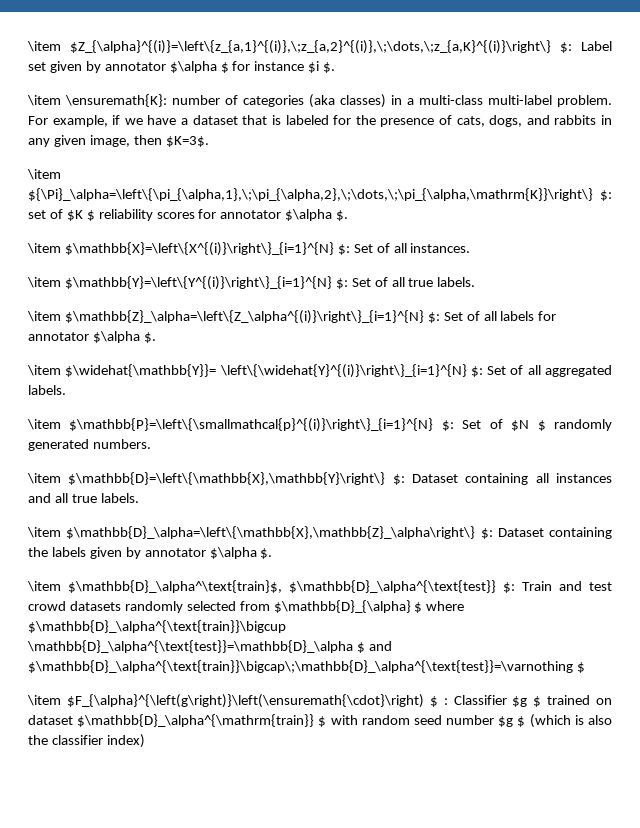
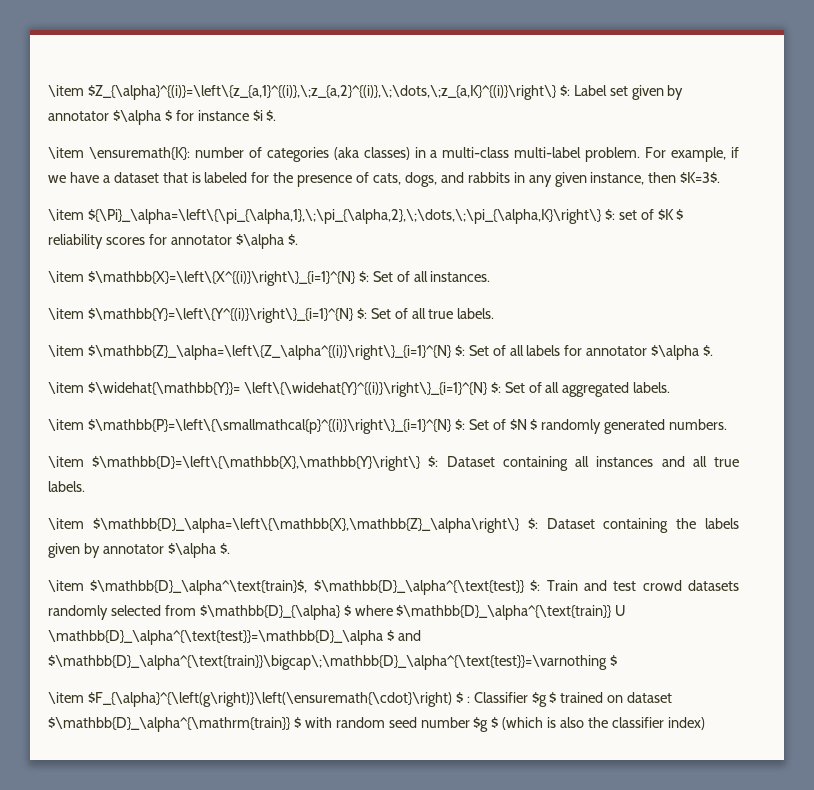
- For example, if we have a dataset that is labeled for the presence of cats, dogs, and rabbits in any given image, then $K=3$.
+ For example, if we have a dataset that is labeled for the presence of cats, dogs, and rabbits in any given instance, then $K=3$.
- \item ${\Pi}_\alpha=\left\{\pi_{\alpha,1},\;\pi_{\alpha,2},\;\dots,\;\pi_{\alpha,\mathrm{K}}\right\} $: set of $K $ reliability scores for annotator $\alpha $.
+ \item ${\Pi}_\alpha=\left\{\pi_{\alpha,1},\;\pi_{\alpha,2},\;\dots,\;\pi_{\alpha,K}\right\} $: set of $K $ reliability scores for annotator $\alpha $.
- \item $\mathbb{D}_\alpha^\text{train}$, $\mathbb{D}_\alpha^{\text{test}} $: Train and test crowd datasets randomly selected from $\mathbb{D}_{\alpha} $ where $\mathbb{D}_\alpha^{\text{train}}\bigcup \mathbb{D}_\alpha^{\text{test}}=\mathbb{D}_\alpha $ and $\mathbb{D}_\alpha^{\text{train}}\bigcap\;\mathbb{D}_\alpha^{\text{test}}=\varnothing $
+ \item $\mathbb{D}_\alpha^\text{train}$, $\mathbb{D}_\alpha^{\text{test}} $: Train and test crowd datasets randomly selected from $\mathbb{D}_{\alpha} $ where $\mathbb{D}_\alpha^{\text{train}} U \mathbb{D}_\alpha^{\text{test}}=\mathbb{D}_\alpha $ and $\mathbb{D}_\alpha^{\text{train}}\bigcap\;\mathbb{D}_\alpha^{\text{test}}=\varnothing $

